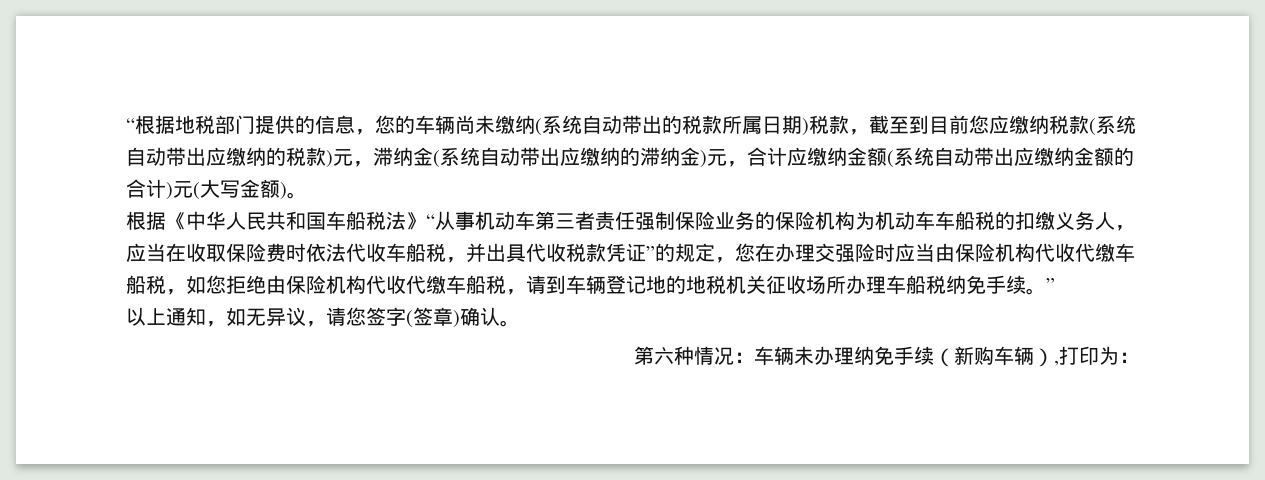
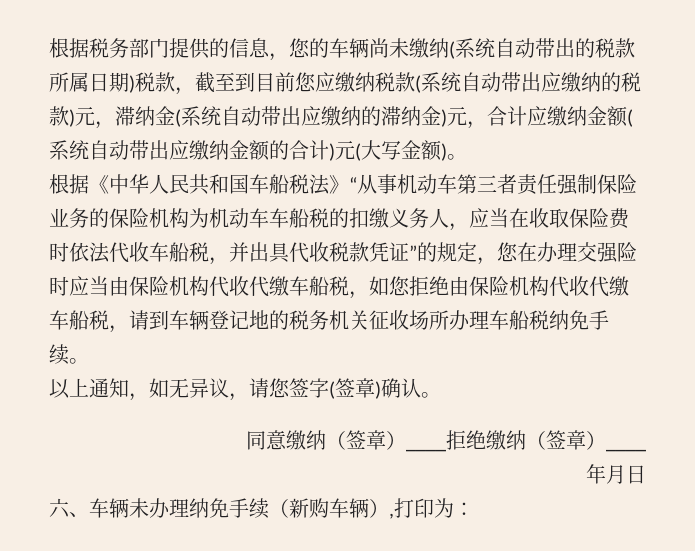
- “根据地税部门提供的信息，您的车辆尚未缴纳(系统自动带出的税款所属日期)税款，截至到目前您应缴纳税款(系统自动带出应缴纳的税款)元，滞纳金(系统自动带出应缴纳的滞纳金)元，合计应缴纳金额(系统自动带出应缴纳金额的合计)元(大写金额)。
+ 根据税务部门提供的信息，您的车辆尚未缴纳(系统自动带出的税款所属日期)税款，截至到目前您应缴纳税款(系统自动带出应缴纳的税款)元，滞纳金(系统自动带出应缴纳的滞纳金)元，合计应缴纳金额(系统自动带出应缴纳金额的合计)元(大写金额)。
- 根据《中华人民共和国车船税法》“从事机动车第三者责任强制保险业务的保险机构为机动车车船税的扣缴义务人，应当在收取保险费时依法代收车船税，并出具代收税款凭证”的规定，您在办理交强险时应当由保险机构代收代缴车船税，如您拒绝由保险机构代收代缴车船税，请到车辆登记地的地税机关征收场所办理车船税纳免手续。”
+ 根据《中华人民共和国车船税法》“从事机动车第三者责任强制保险业务的保险机构为机动车车船税的扣缴义务人，应当在收取保险费时依法代收车船税，并出具代收税款凭证”的规定，您在办理交强险时应当由保险机构代收代缴车船税，如您拒绝由保险机构代收代缴车船税，请到车辆登记地的税务机关征收场所办理车船税纳免手续。
- 第六种情况：车辆未办理纳免手续（新购车辆）,打印为：
+ 同意缴纳（签章）____拒绝缴纳（签章）____
+ 年月日
+ 六、车辆未办理纳免手续（新购车辆）,打印为：

